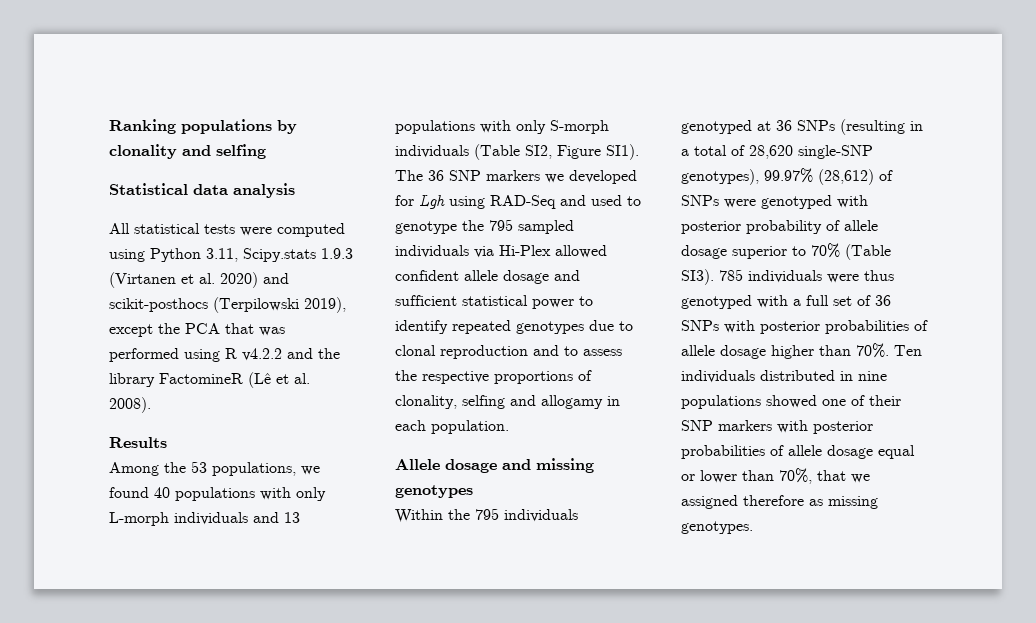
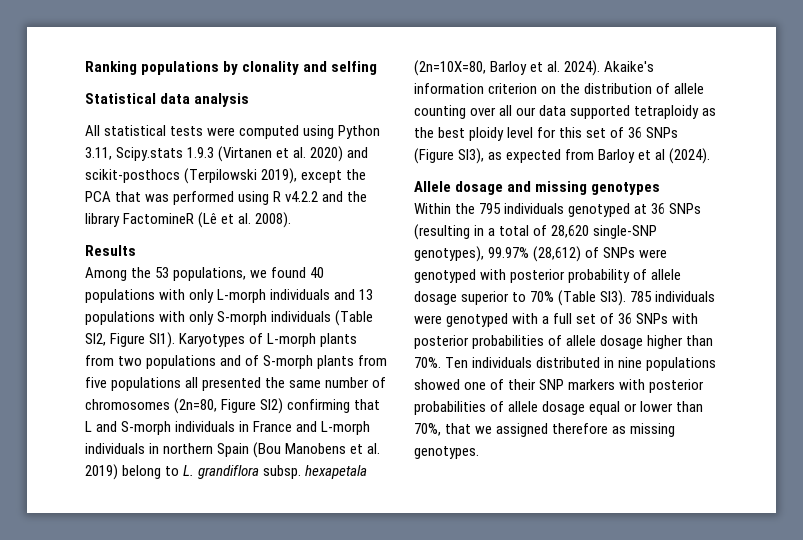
- The 36 SNP markers we developed for Lgh using RAD-Seq and used to genotype the 795 sampled individuals via Hi-Plex allowed confident allele dosage and sufficient statistical power to identify repeated genotypes due to clonal reproduction and to assess the respective proportions of clonality, selfing and allogamy in each population.
+ Karyotypes of L-morph plants from two populations and of S-morph plants from five populations all presented the same number of chromosomes (2n=80, Figure SI2) confirming that L and S-morph individuals in France and L-morph individuals in northern Spain (Bou Manobens et al. 2019) belong to L. grandiflora subsp. hexapetala (2n=10X=80, Barloy et al. 2024). Akaike's information criterion on the distribution of allele counting over all our data supported tetraploidy as the best ploidy level for this set of 36 SNPs (Figure SI3), as expected from Barloy et al (2024).
- 785 individuals were thus genotyped with a full set of 36 SNPs with posterior probabilities of allele dosage higher than 70%.
+ 785 individuals were genotyped with a full set of 36 SNPs with posterior probabilities of allele dosage higher than 70%.

